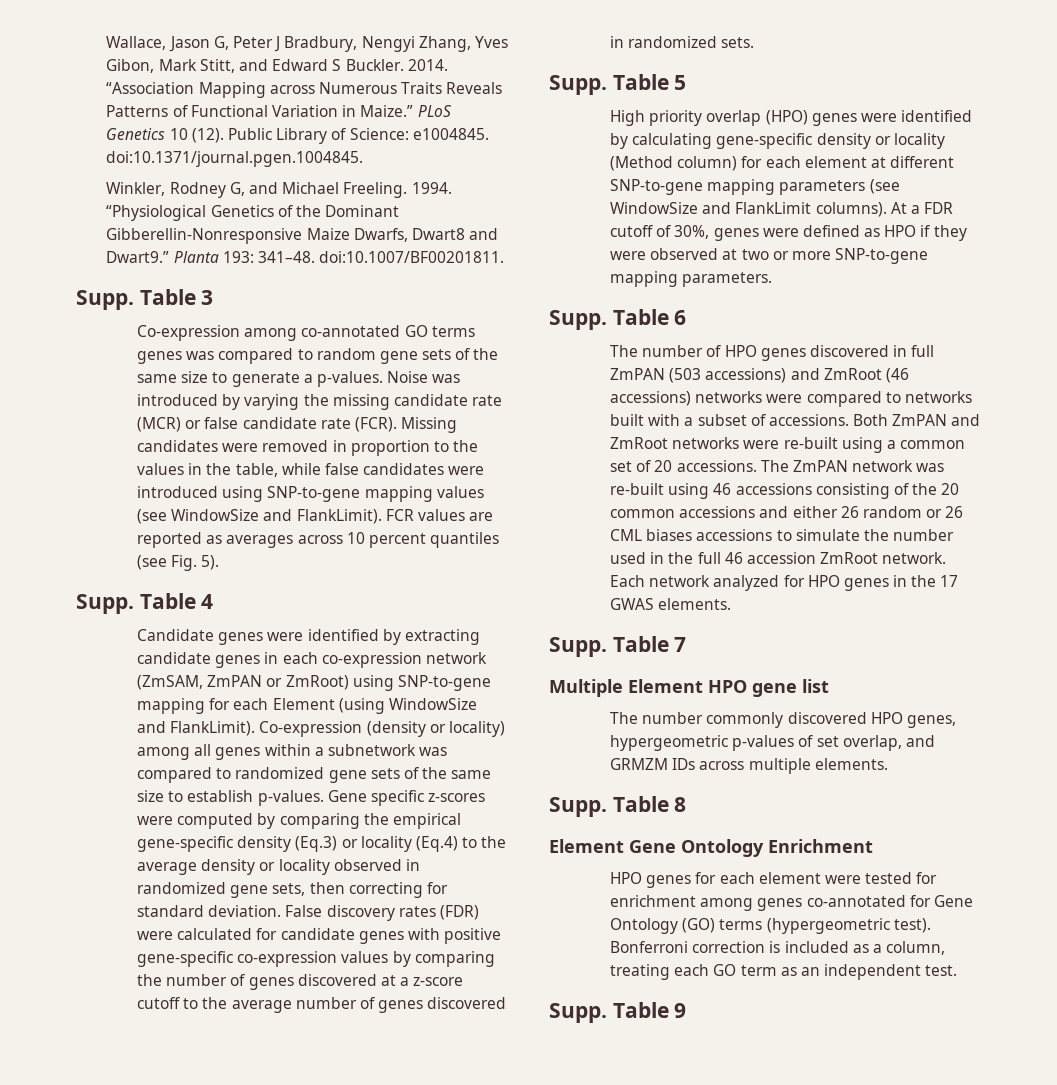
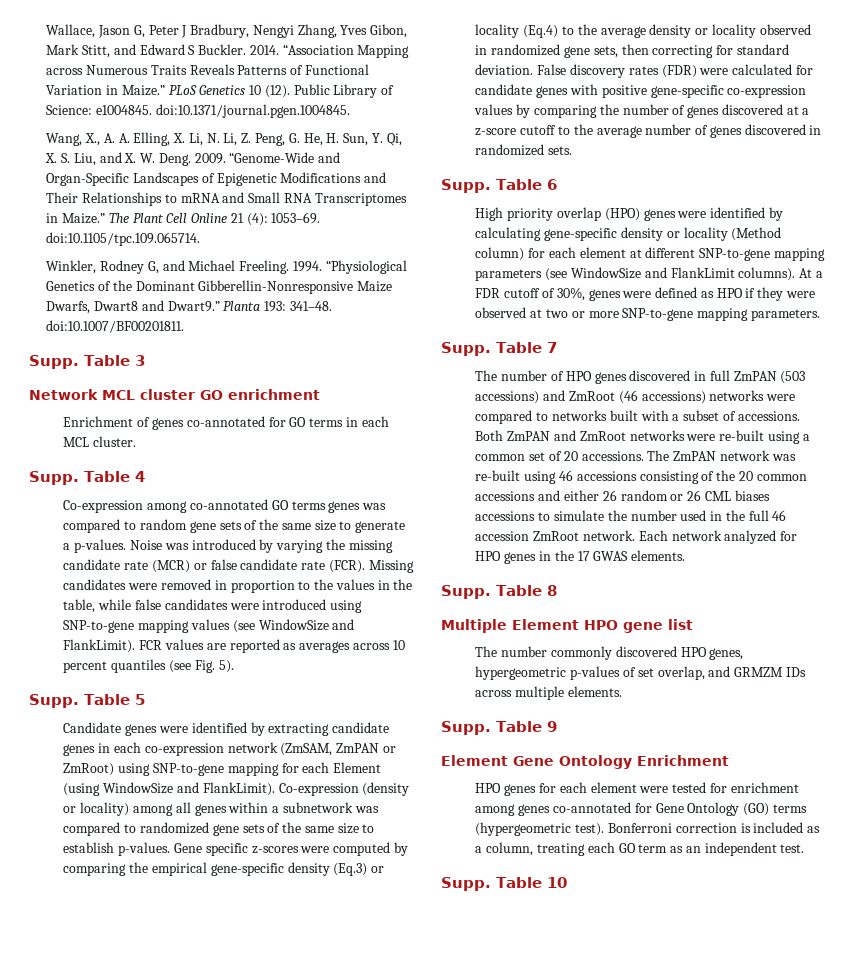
+ Wang, X., A. A. Elling, X. Li, N. Li, Z. Peng, G. He, H. Sun, Y. Qi, X. S. Liu, and X. W. Deng. 2009. “Genome-Wide and Organ-Specific Landscapes of Epigenetic Modifications and Their Relationships to mRNA and Small RNA Transcriptomes in Maize.” The Plant Cell Online 21 (4): 1053–69. doi:10.1105/tpc.109.065714.
+ Network MCL cluster GO enrichment
+ Enrichment of genes co-annotated for GO terms in each MCL cluster.
+ Supp. Table 4
- Table 4
+ Table 5
- Table 5
+ Table 6
- Table 6
+ Table 7
- Table 7
+ Table 8
- Table 8
+ Table 9
- Table 9
+ Table 10

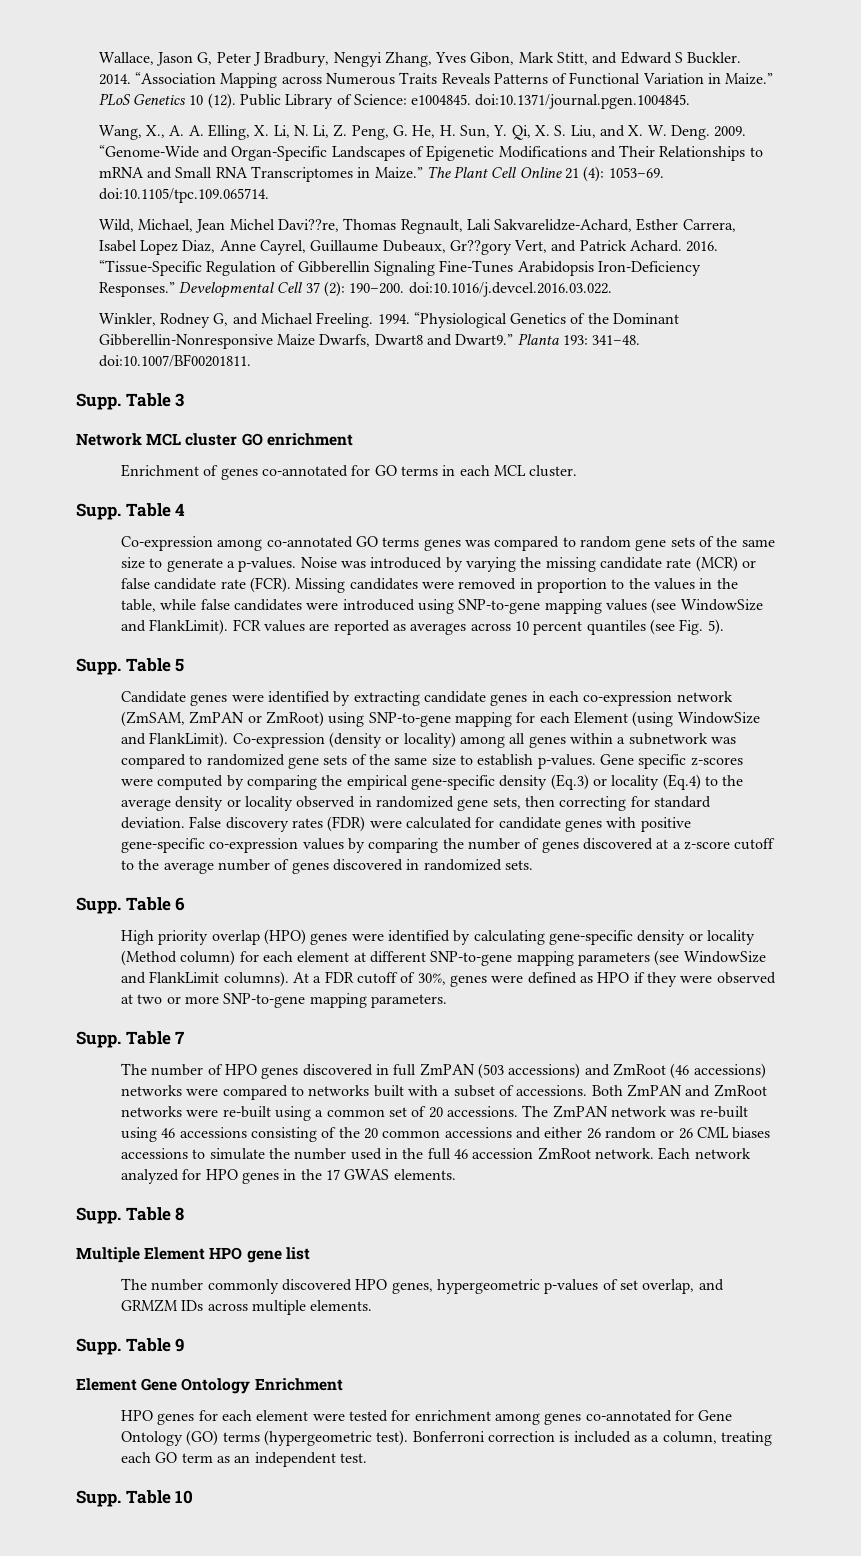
+ Wild, Michael, Jean Michel Davi??re, Thomas Regnault, Lali Sakvarelidze-Achard, Esther Carrera, Isabel Lopez Diaz, Anne Cayrel, Guillaume Dubeaux, Gr??gory Vert, and Patrick Achard. 2016. “Tissue-Specific Regulation of Gibberellin Signaling Fine-Tunes Arabidopsis Iron-Deficiency Responses.” Developmental Cell 37 (2): 190–200. doi:10.1016/j.devcel.2016.03.022.

